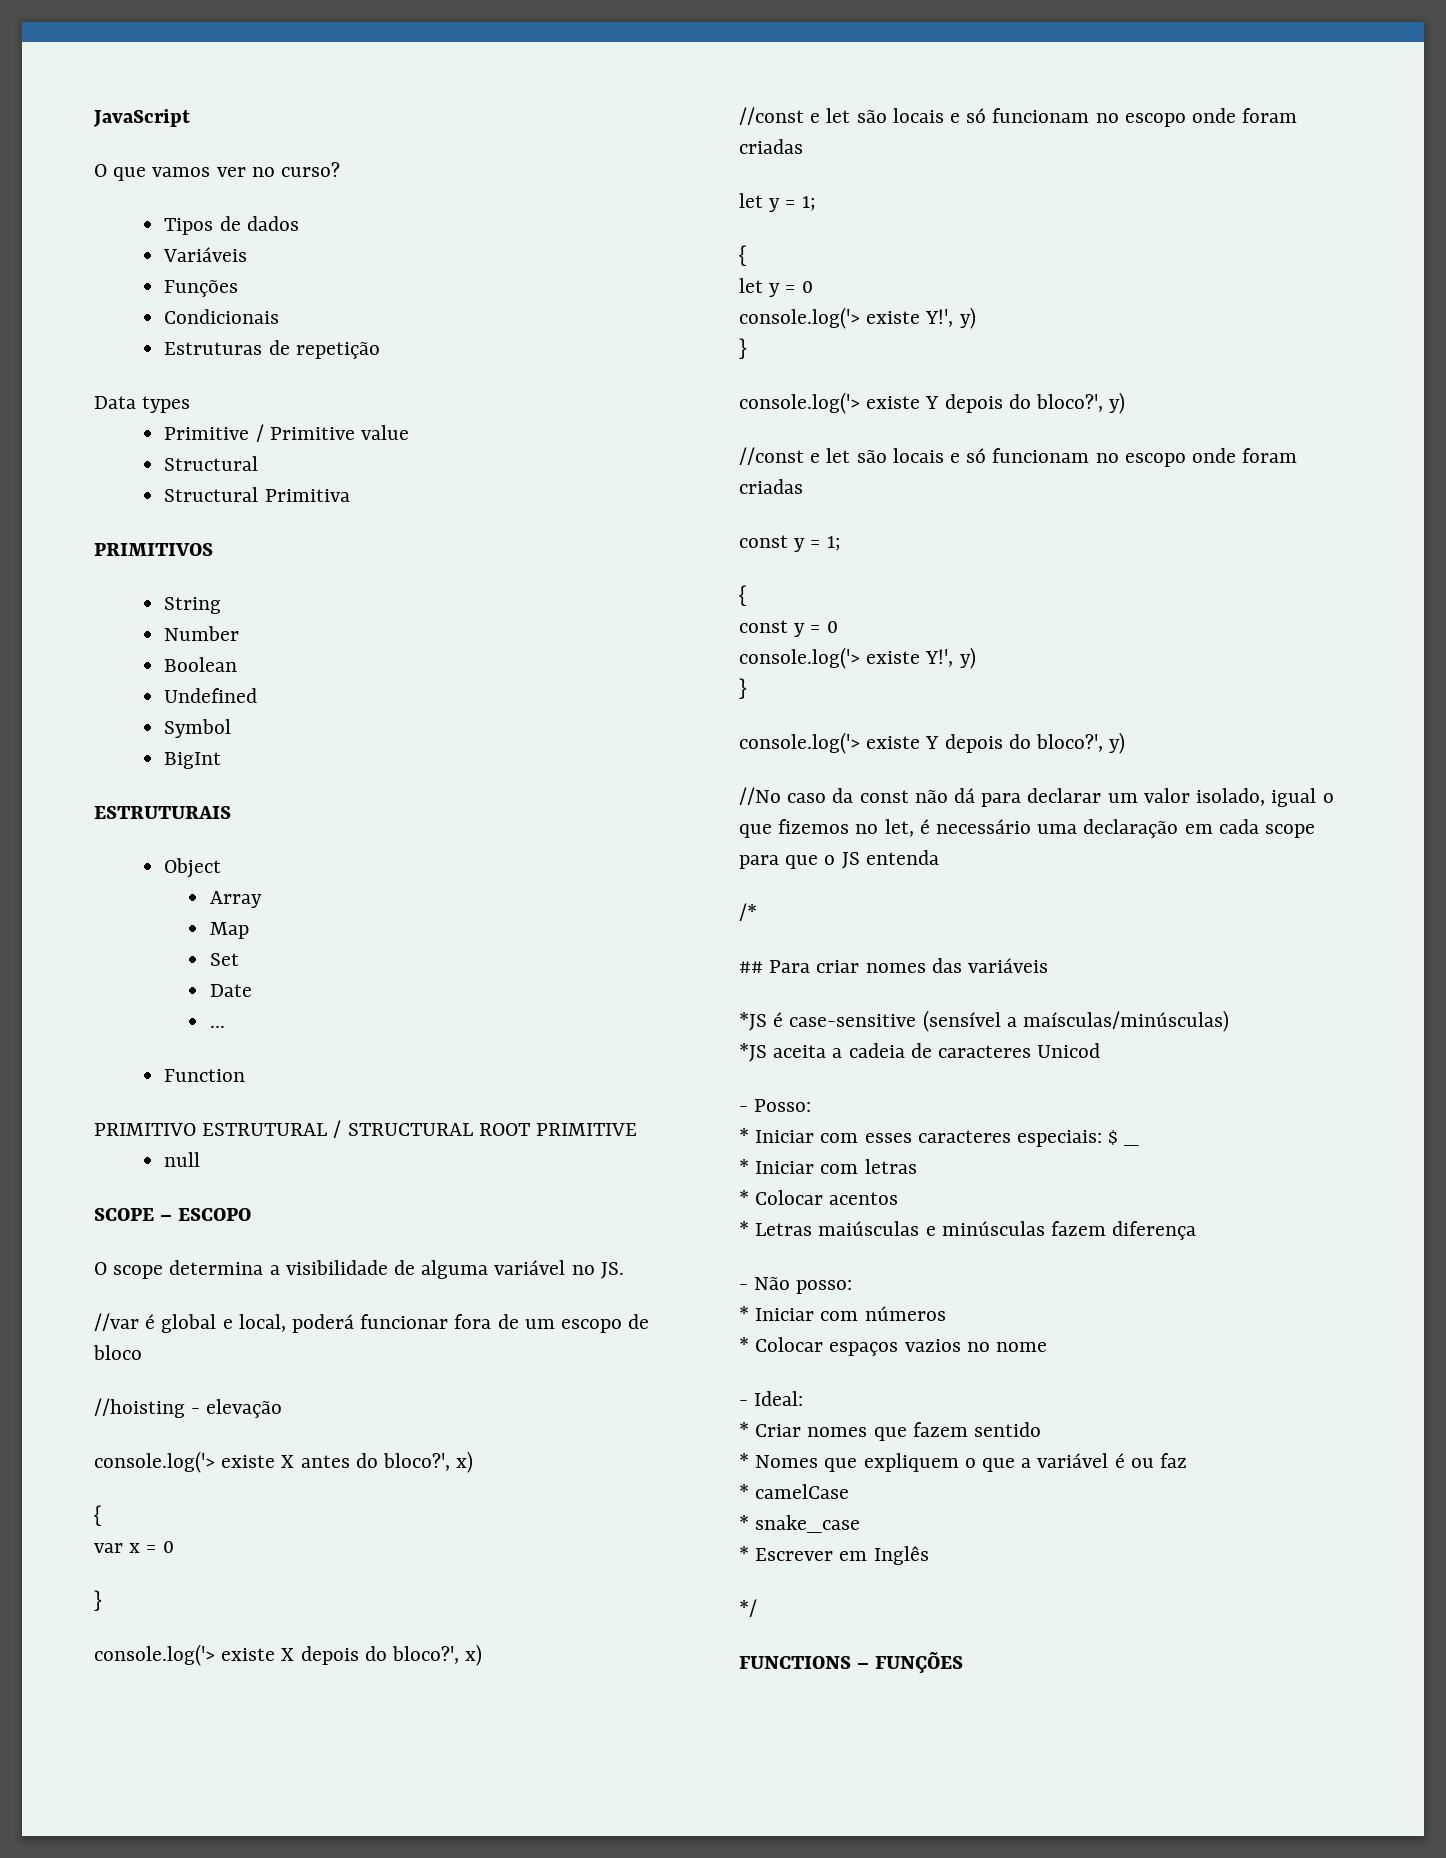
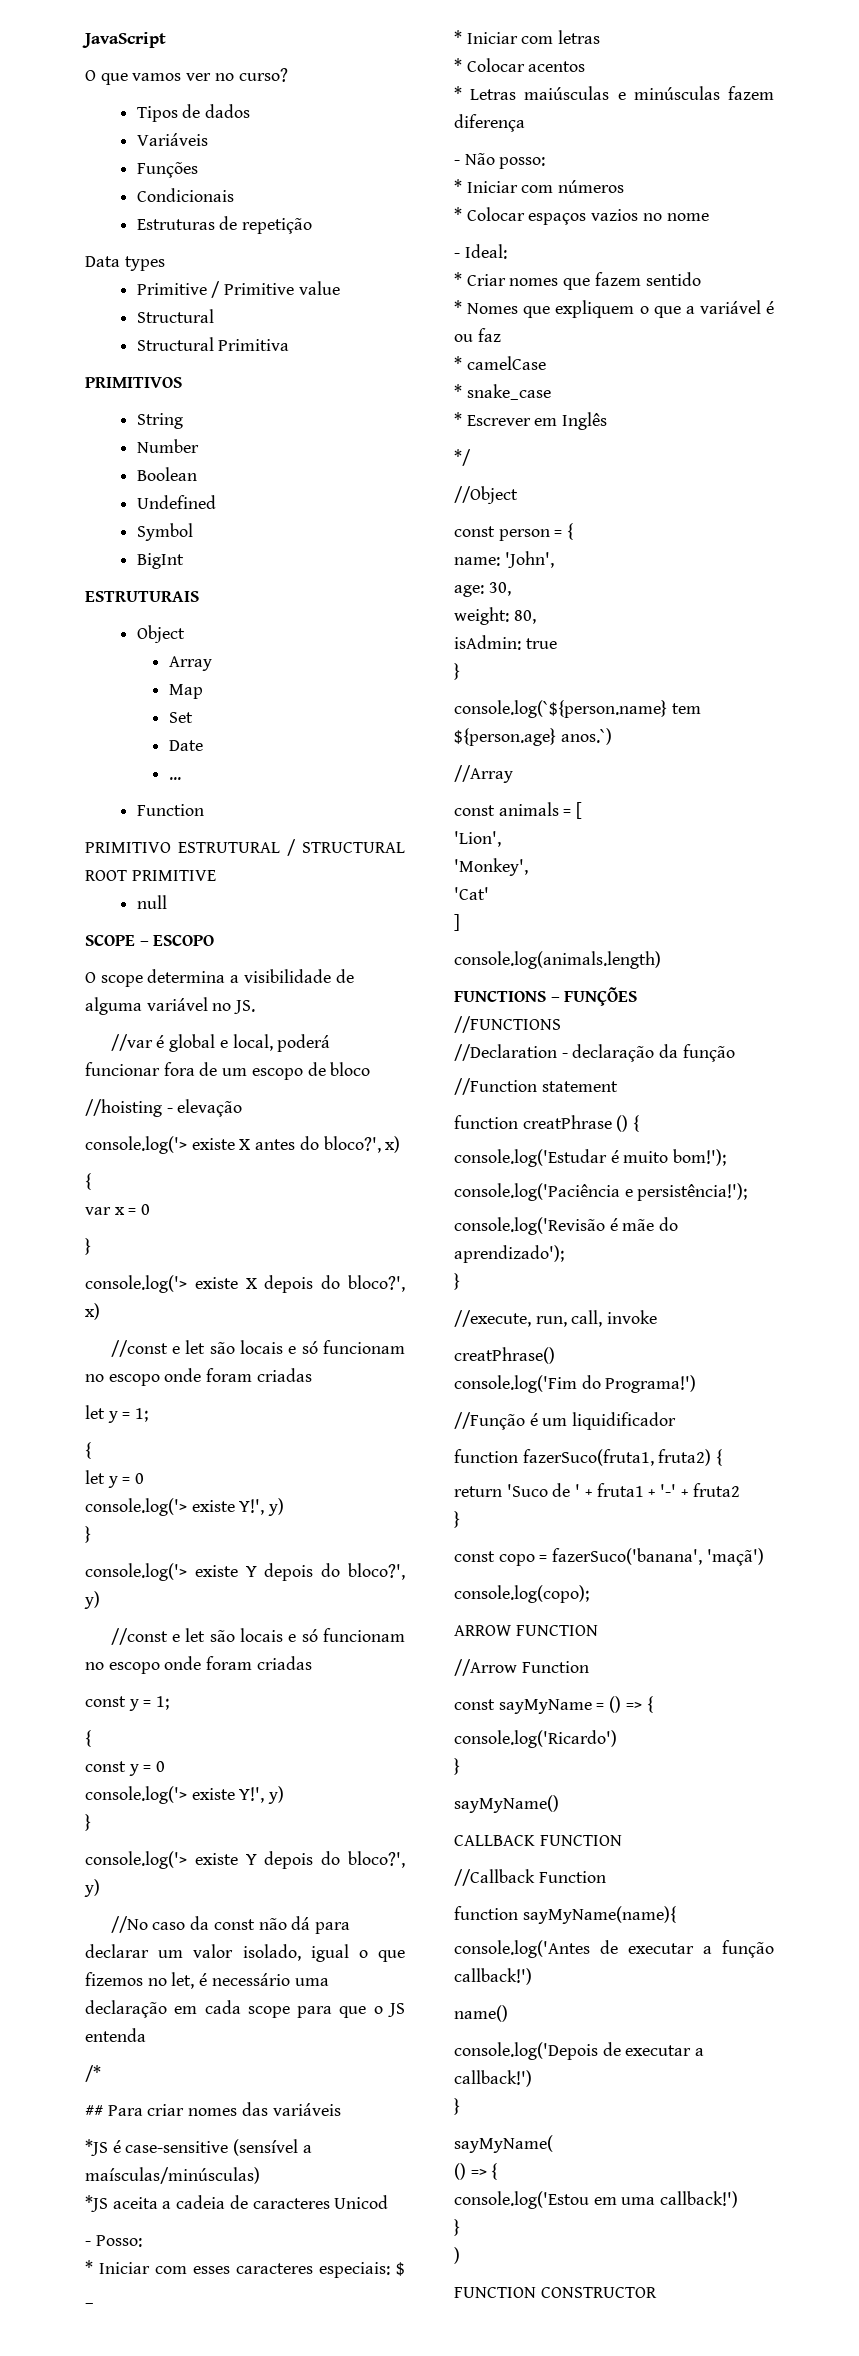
+ //Object
+ const person = {
+ name: 'John',
+ age: 30,
+ weight: 80,
+ isAdmin: true
+ }
+ console.log(`${person.name} tem ${person.age} anos.`)
+ //Array
+ const animals = [
+ 'Lion',
+ 'Monkey',
+ 'Cat'
+ ]
+ console.log(animals.length)
  FUNCTIONS – FUNÇÕES
+ //FUNCTIONS
+ //Declaration - declaração da função
+ //Function statement
+ function creatPhrase () {
+ console.log('Estudar é muito bom!');
+ console.log('Paciência e persistência!');
+ console.log('Revisão é mãe do aprendizado');
+ }
+ //execute, run, call, invoke
+ creatPhrase()
+ console.log('Fim do Programa!')
+ //Função é um liquidificador
+ function fazerSuco(fruta1, fruta2) {
+ return 'Suco de ' + fruta1 + '-' + fruta2
+ }
+ const copo = fazerSuco('banana', 'maçã')
+ console.log(copo);
+ ARROW FUNCTION
+ //Arrow Function
+ const sayMyName = () => {
+ console.log('Ricardo')
+ }
+ sayMyName()
+ CALLBACK FUNCTION
+ //Callback Function
+ function sayMyName(name){
+ console.log('Antes de executar a função callback!')
+ name()
+ console.log('Depois de executar a callback!')
+ }
+ sayMyName(
+ () => {
+ console.log('Estou em uma callback!')
+ }
+ )
+ FUNCTION CONSTRUCTOR

